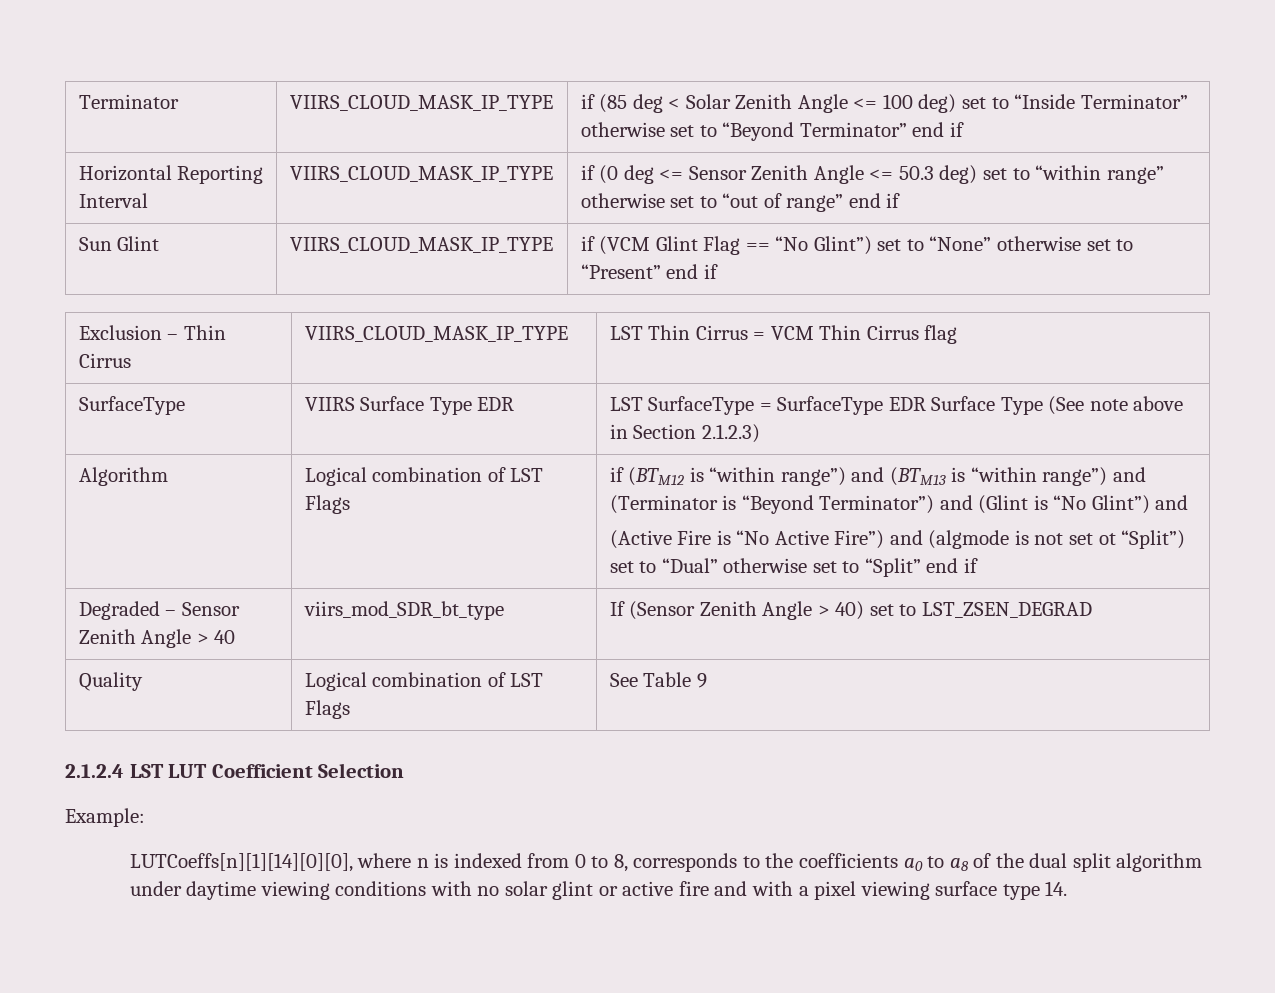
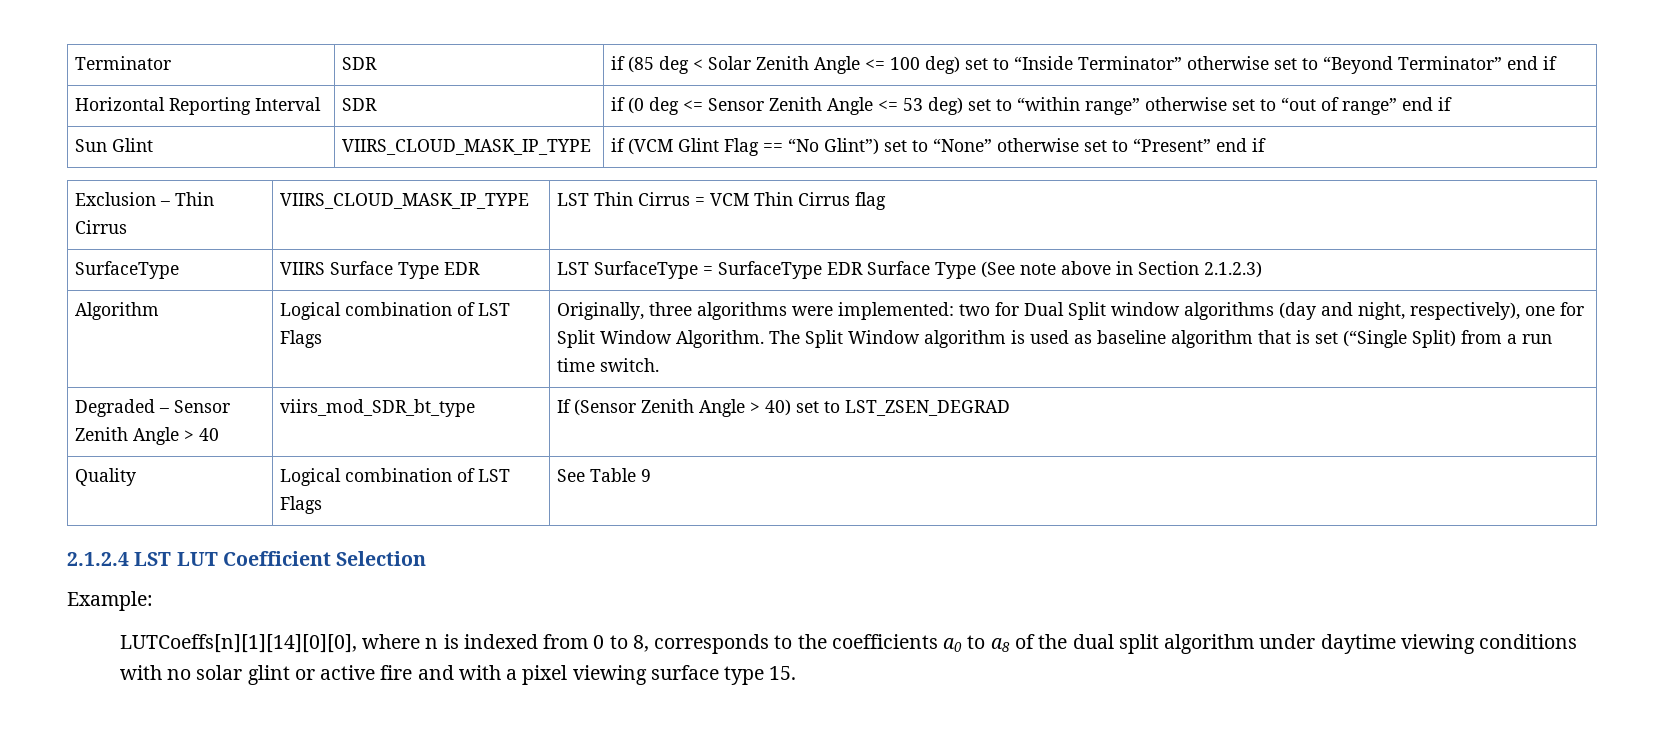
- Terminator | VIIRS_CLOUD_MASK_IP_TYPE | if (85 deg < Solar Zenith Angle <= 100 deg) set to “Inside Terminator” otherwise set to “Beyond Terminator” end if
+ Terminator | SDR | if (85 deg < Solar Zenith Angle <= 100 deg) set to “Inside Terminator” otherwise set to “Beyond Terminator” end if
- Horizontal Reporting Interval | VIIRS_CLOUD_MASK_IP_TYPE | if (0 deg <= Sensor Zenith Angle <= 50.3 deg) set to “within range” otherwise set to “out of range” end if
+ Horizontal Reporting Interval | SDR | if (0 deg <= Sensor Zenith Angle <= 53 deg) set to “within range” otherwise set to “out of range” end if
- if (BTM12 is “within range”) and (BTM13 is “within range”) and (Terminator is “Beyond Terminator”) and (Glint is “No Glint”) and
- (Active Fire is “No Active Fire”) and (algmode is not set ot “Split”) set to “Dual” otherwise set to “Split” end if
+ Originally, three algorithms were implemented: two for Dual Split window algorithms (day and night, respectively), one for Split Window Algorithm. The Split Window algorithm is used as baseline algorithm that is set (“Single Split) from a run time switch.
- LUTCoeffs[n][1][14][0][0], where n is indexed from 0 to 8, corresponds to the coefficients a0 to a8 of the dual split algorithm under daytime viewing conditions with no solar glint or active fire and with a pixel viewing surface type 14.
+ LUTCoeffs[n][1][14][0][0], where n is indexed from 0 to 8, corresponds to the coefficients a0 to a8 of the dual split algorithm under daytime viewing conditions with no solar glint or active fire and with a pixel viewing surface type 15.

